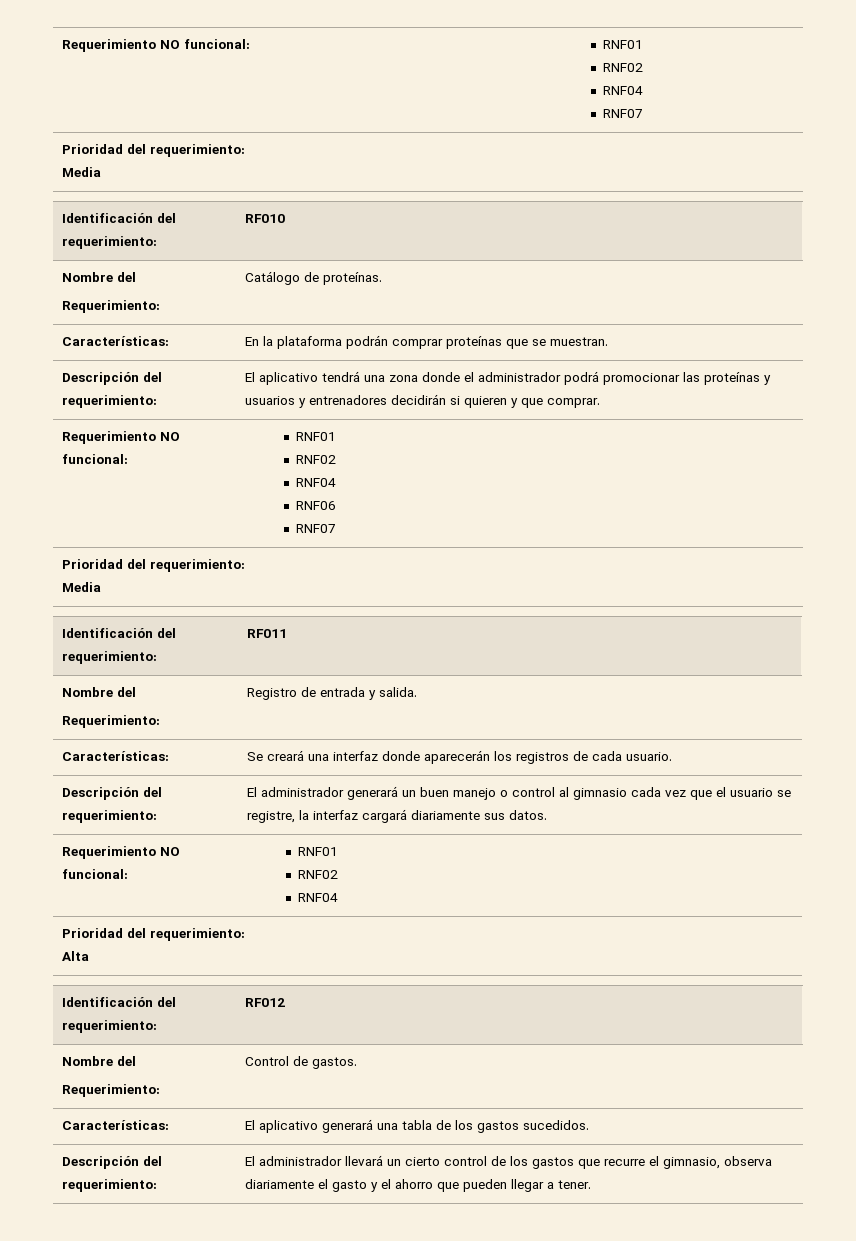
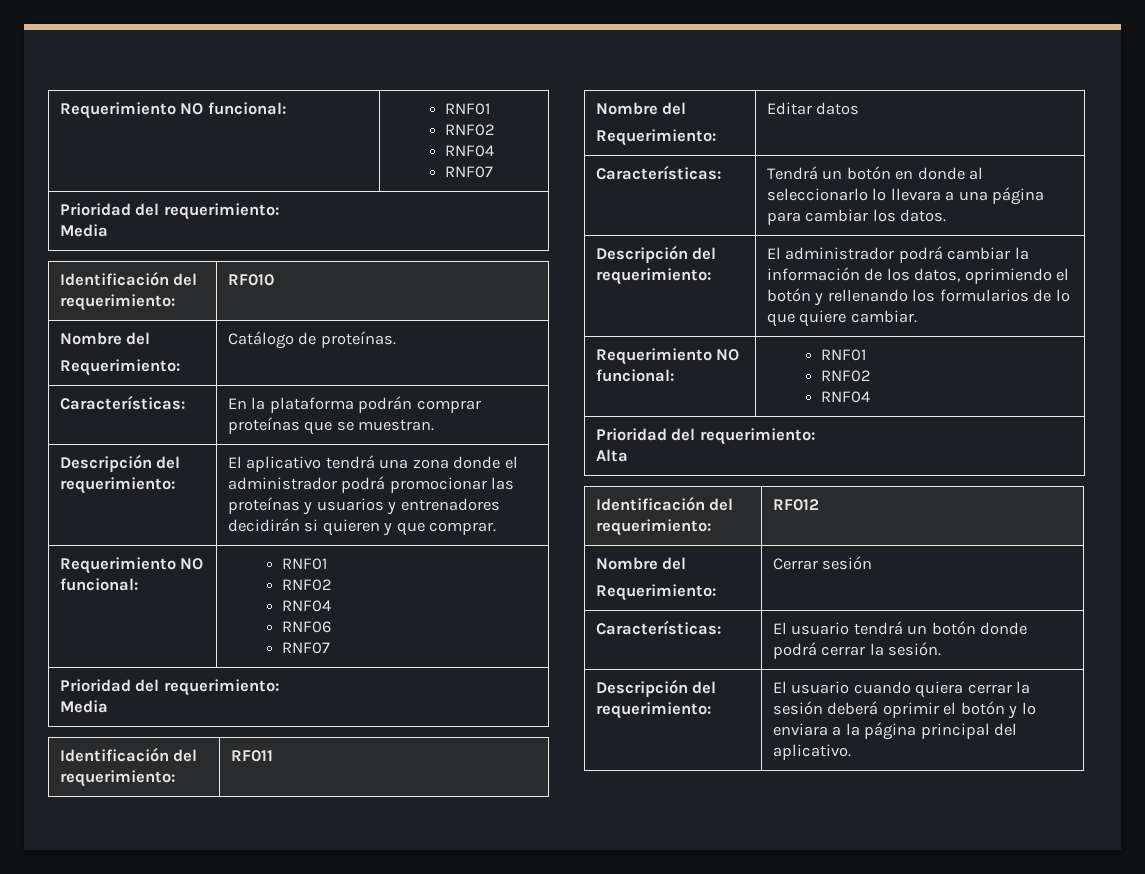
  Identificación del requerimiento: | RF011
  Nombre del
- Requerimiento: | Registro de entrada y salida.
- Características: | Se creará una interfaz donde aparecerán los registros de cada usuario.
- Descripción del requerimiento: | El administrador generará un buen manejo o control al gimnasio cada vez que el usuario se registre, la interfaz cargará diariamente sus datos.
+ Requerimiento: | Editar datos
+ Características: | Tendrá un botón en donde al seleccionarlo lo llevara a una página para cambiar los datos.
+ Descripción del requerimiento: | El administrador podrá cambiar la información de los datos, oprimiendo el botón y rellenando los formularios de lo que quiere cambiar.
  Identificación del requerimiento: | RF012
  Nombre del
- Requerimiento: | Control de gastos.
+ Requerimiento: | Cerrar sesión
- Características: | El aplicativo generará una tabla de los gastos sucedidos.
- Descripción del requerimiento: | El administrador llevará un cierto control de los gastos que recurre el gimnasio, observa diariamente el gasto y el ahorro que pueden llegar a tener.
+ Características: | El usuario tendrá un botón donde podrá cerrar la sesión.
+ Descripción del requerimiento: | El usuario cuando quiera cerrar la sesión deberá oprimir el botón y lo enviara a la página principal del aplicativo.

